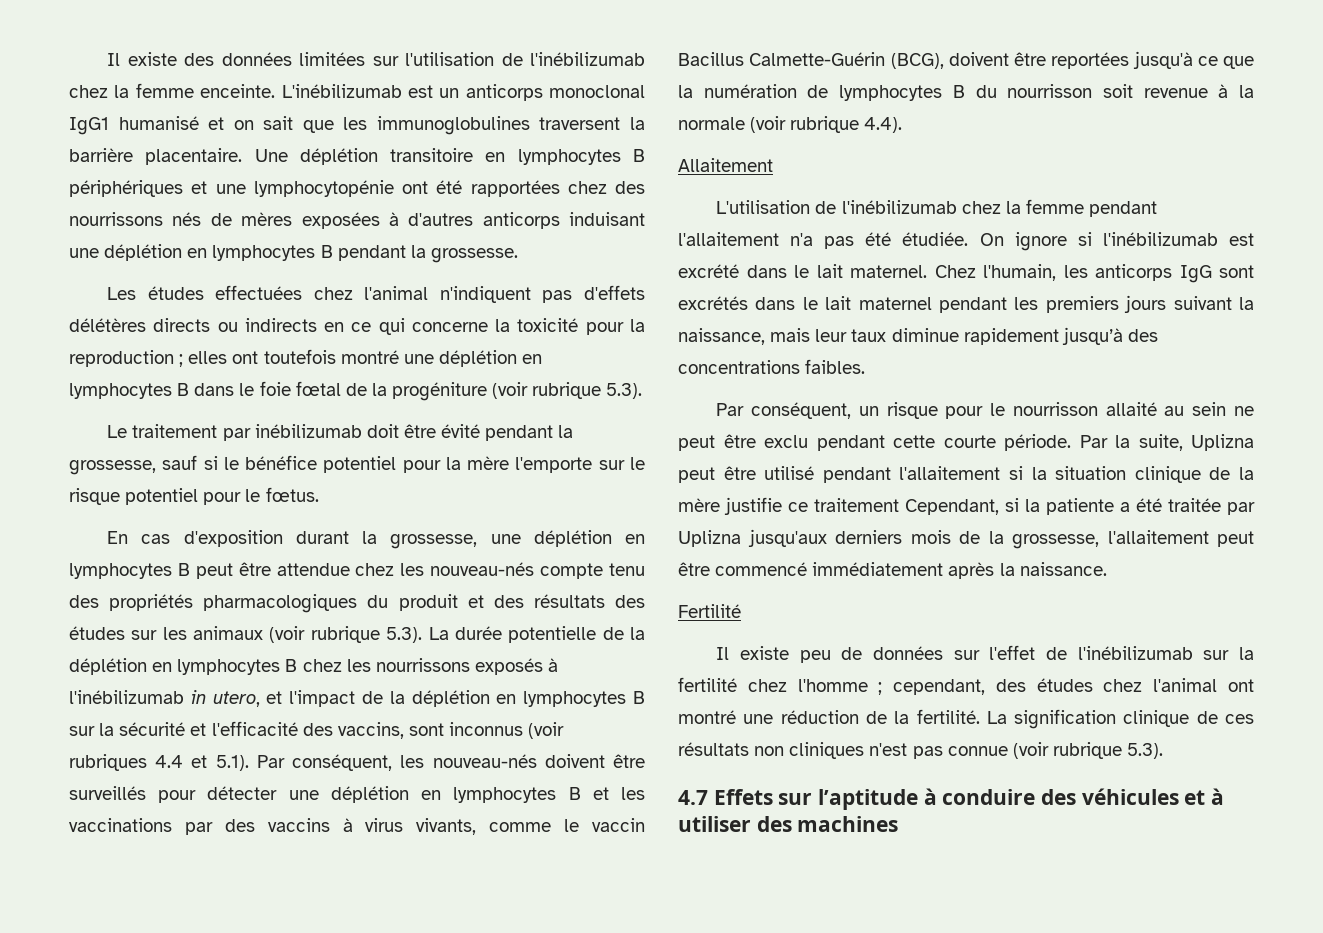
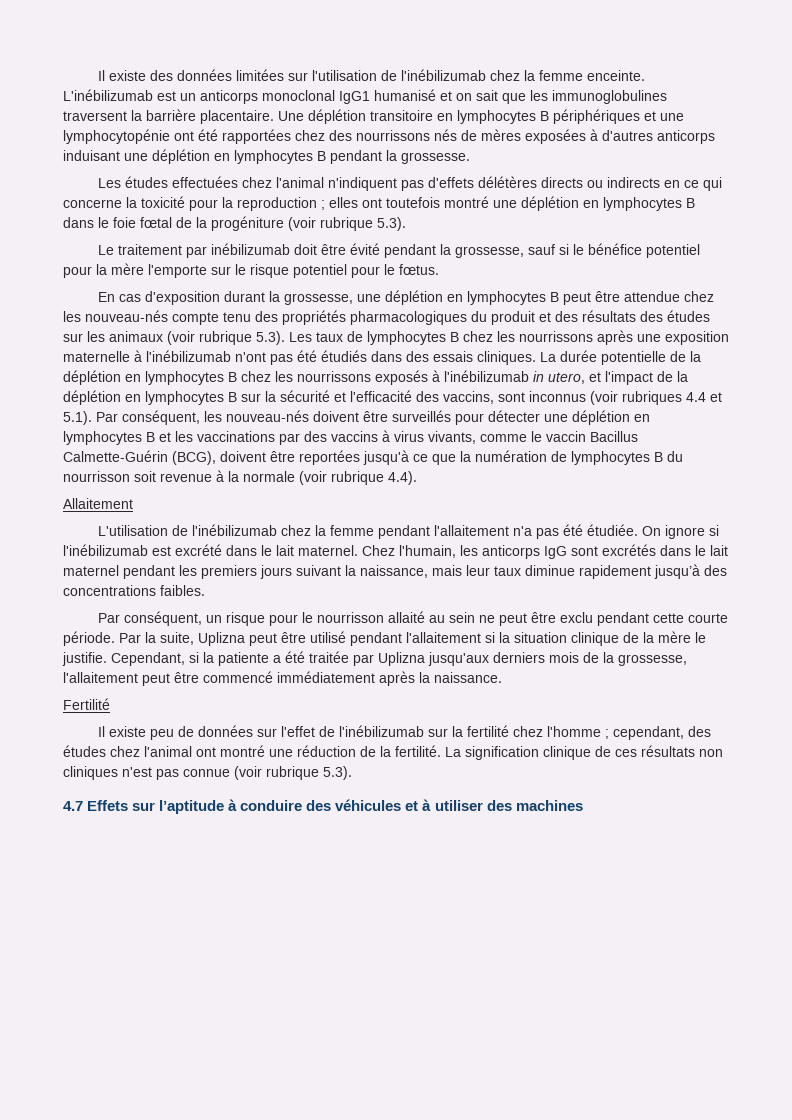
- En cas d'exposition durant la grossesse, une déplétion en lymphocytes B peut être attendue chez les nouveau-nés compte tenu des propriétés pharmacologiques du produit et des résultats des études sur les animaux (voir rubrique 5.3). La durée potentielle de la déplétion en lymphocytes B chez les nourrissons exposés à l'inébilizumab in utero, et l'impact de la déplétion en lymphocytes B sur la sécurité et l'efficacité des vaccins, sont inconnus (voir rubriques 4.4 et 5.1). Par conséquent, les nouveau-nés doivent être surveillés pour détecter une déplétion en lymphocytes B et les vaccinations par des vaccins à virus vivants, comme le vaccin Bacillus Calmette-Guérin (BCG), doivent être reportées jusqu'à ce que la numération de lymphocytes B du nourrisson soit revenue à la normale (voir rubrique 4.4).
+ En cas d'exposition durant la grossesse, une déplétion en lymphocytes B peut être attendue chez les nouveau-nés compte tenu des propriétés pharmacologiques du produit et des résultats des études sur les animaux (voir rubrique 5.3). Les taux de lymphocytes B chez les nourrissons après une exposition maternelle à l'inébilizumab n'ont pas été étudiés dans des essais cliniques. La durée potentielle de la déplétion en lymphocytes B chez les nourrissons exposés à l'inébilizumab in utero, et l'impact de la déplétion en lymphocytes B sur la sécurité et l'efficacité des vaccins, sont inconnus (voir rubriques 4.4 et 5.1). Par conséquent, les nouveau-nés doivent être surveillés pour détecter une déplétion en lymphocytes B et les vaccinations par des vaccins à virus vivants, comme le vaccin Bacillus Calmette-Guérin (BCG), doivent être reportées jusqu'à ce que la numération de lymphocytes B du nourrisson soit revenue à la normale (voir rubrique 4.4).
- Par la suite, Uplizna peut être utilisé pendant l'allaitement si la situation clinique de la mère justifie ce traitement Cependant, si la patiente a été traitée par Uplizna jusqu'aux derniers mois de la grossesse, l'allaitement peut être commencé immédiatement après la naissance.
+ Par la suite, Uplizna peut être utilisé pendant l'allaitement si la situation clinique de la mère le justifie. Cependant, si la patiente a été traitée par Uplizna jusqu'aux derniers mois de la grossesse, l'allaitement peut être commencé immédiatement après la naissance.

